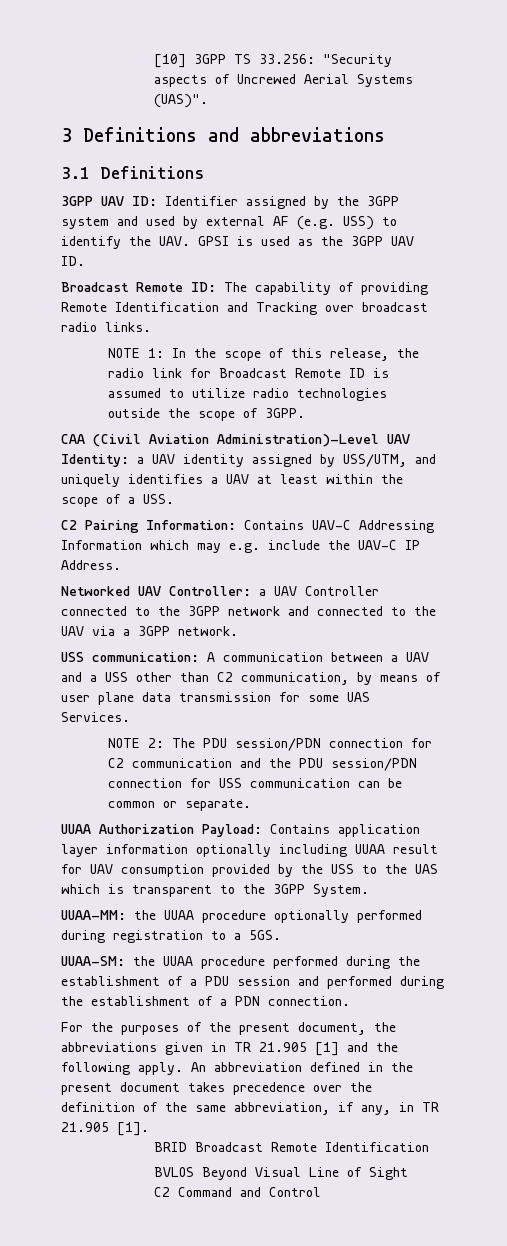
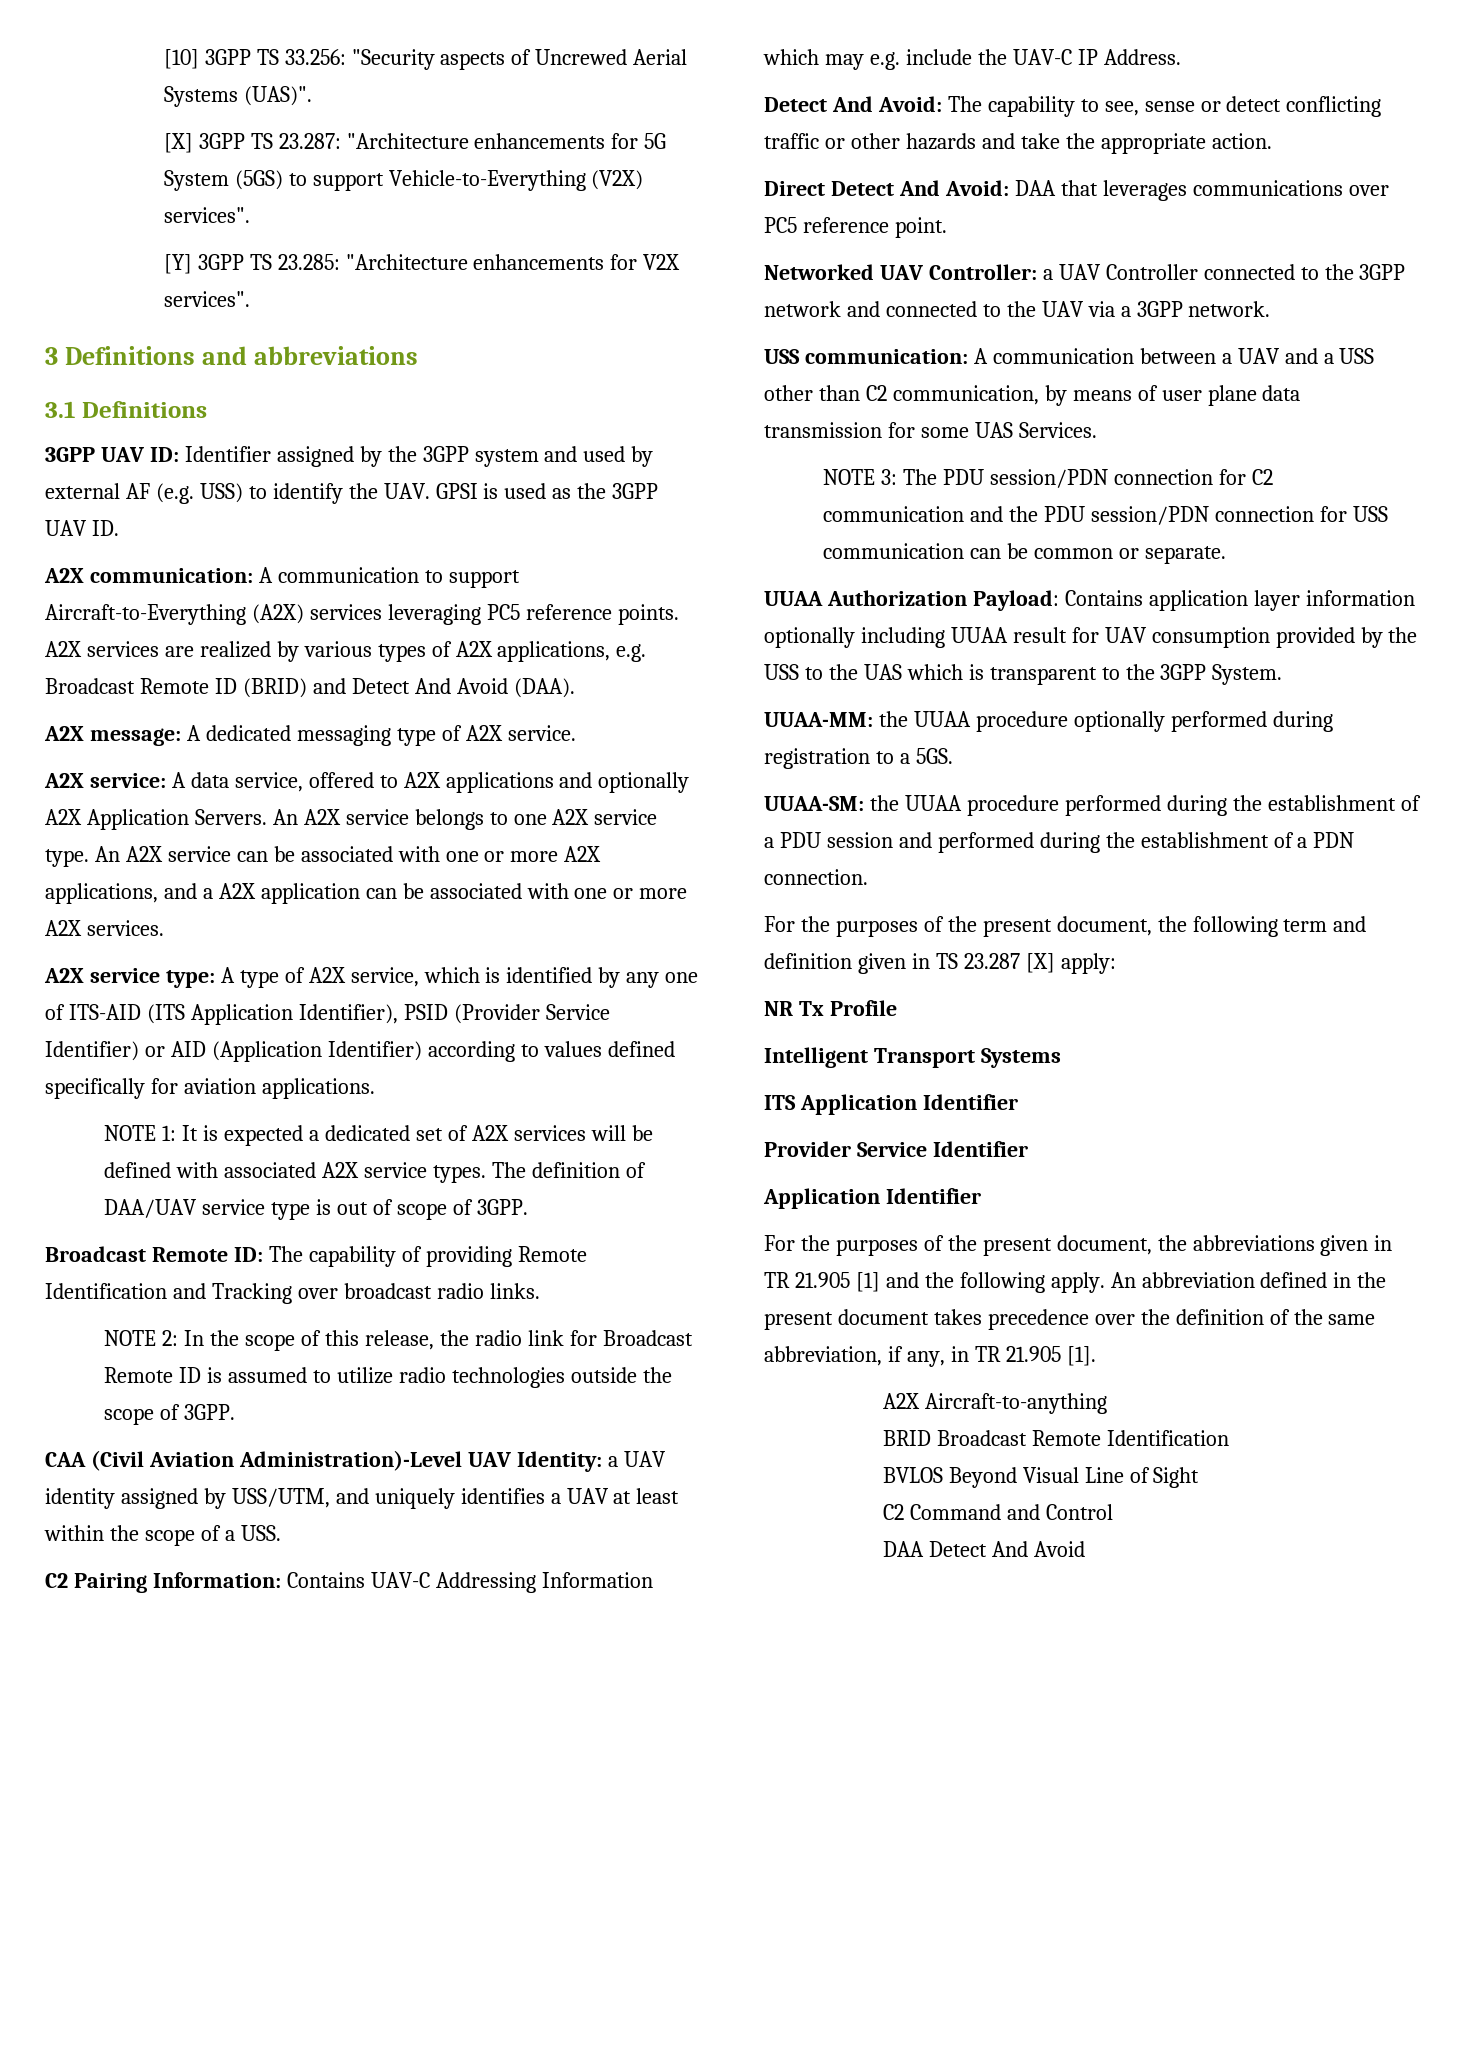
+ [X] 3GPP TS 23.287: "Architecture enhancements for 5G System (5GS) to support Vehicle-to-Everything (V2X) services".
+ [Y] 3GPP TS 23.285: "Architecture enhancements for V2X services".
+ A2X communication: A communication to support Aircraft-to-Everything (A2X) services leveraging PC5 reference points. A2X services are realized by various types of A2X applications, e.g. Broadcast Remote ID (BRID) and Detect And Avoid (DAA).
+ A2X message: A dedicated messaging type of A2X service.
+ A2X service: A data service, offered to A2X applications and optionally A2X Application Servers. An A2X service belongs to one A2X service type. An A2X service can be associated with one or more A2X applications, and a A2X application can be associated with one or more A2X services.
+ A2X service type: A type of A2X service, which is identified by any one of ITS-AID (ITS Application Identifier), PSID (Provider Service Identifier) or AID (Application Identifier) according to values defined specifically for aviation applications.
+ NOTE 1: It is expected a dedicated set of A2X services will be defined with associated A2X service types. The definition of DAA/UAV service type is out of scope of 3GPP.
- NOTE 1: In the scope of this release, the radio link for Broadcast Remote ID is assumed to utilize radio technologies outside the scope of 3GPP.
+ NOTE 2: In the scope of this release, the radio link for Broadcast Remote ID is assumed to utilize radio technologies outside the scope of 3GPP.
+ Detect And Avoid: The capability to see, sense or detect conflicting traffic or other hazards and take the appropriate action.
+ Direct Detect And Avoid: DAA that leverages communications over PC5 reference point.
- NOTE 2: The PDU session/PDN connection for C2 communication and the PDU session/PDN connection for USS communication can be common or separate.
+ NOTE 3: The PDU session/PDN connection for C2 communication and the PDU session/PDN connection for USS communication can be common or separate.
+ For the purposes of the present document, the following term and definition given in TS 23.287 [X] apply:
+ NR Tx Profile
+ Intelligent Transport Systems
+ ITS Application Identifier
+ Provider Service Identifier
+ Application Identifier
+ A2X Aircraft-to-anything
+ DAA Detect And Avoid

